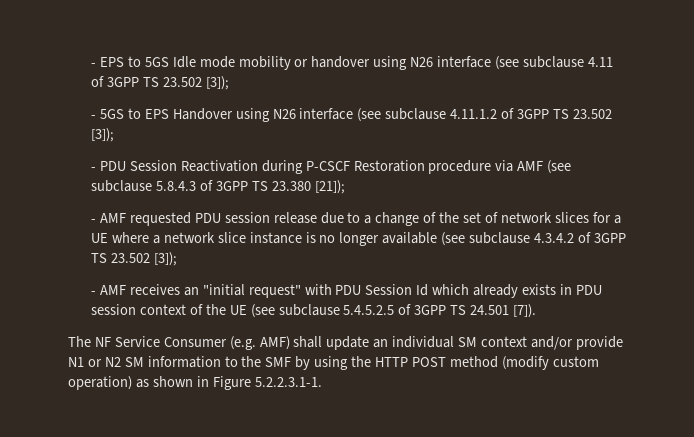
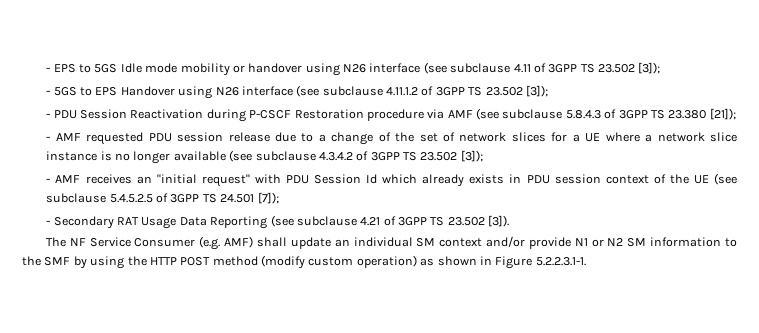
- - AMF receives an "initial request" with PDU Session Id which already exists in PDU session context of the UE (see subclause 5.4.5.2.5 of 3GPP TS 24.501 [7]).
+ - AMF receives an "initial request" with PDU Session Id which already exists in PDU session context of the UE (see subclause 5.4.5.2.5 of 3GPP TS 24.501 [7]);
+ - Secondary RAT Usage Data Reporting (see subclause 4.21 of 3GPP TS 23.502 [3]).

